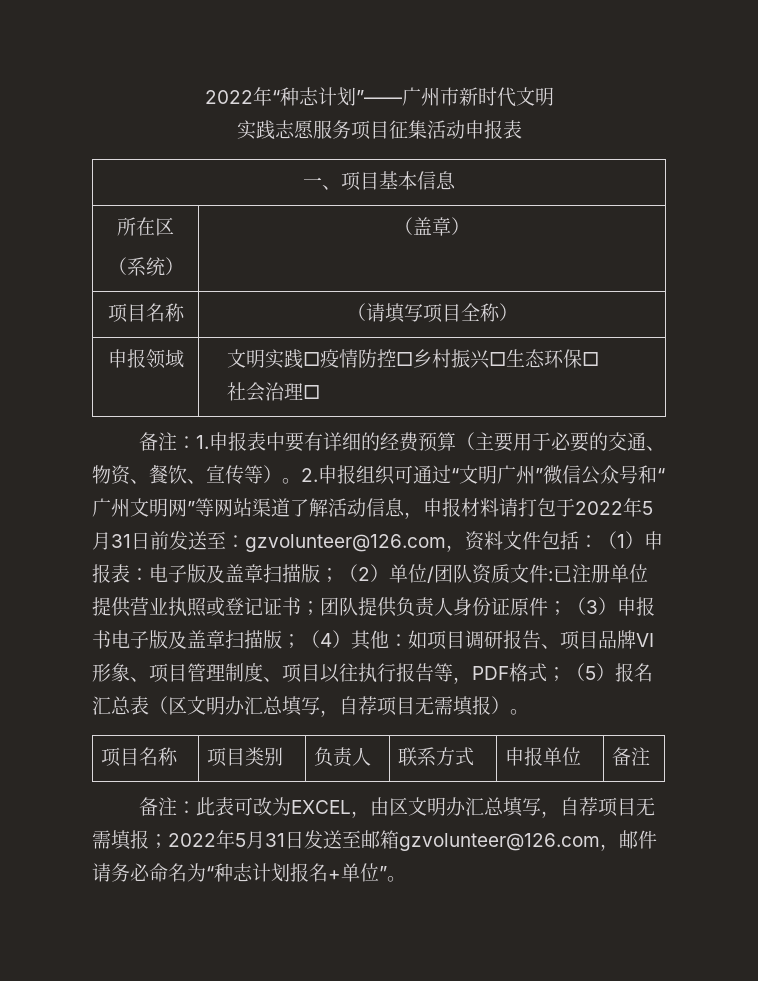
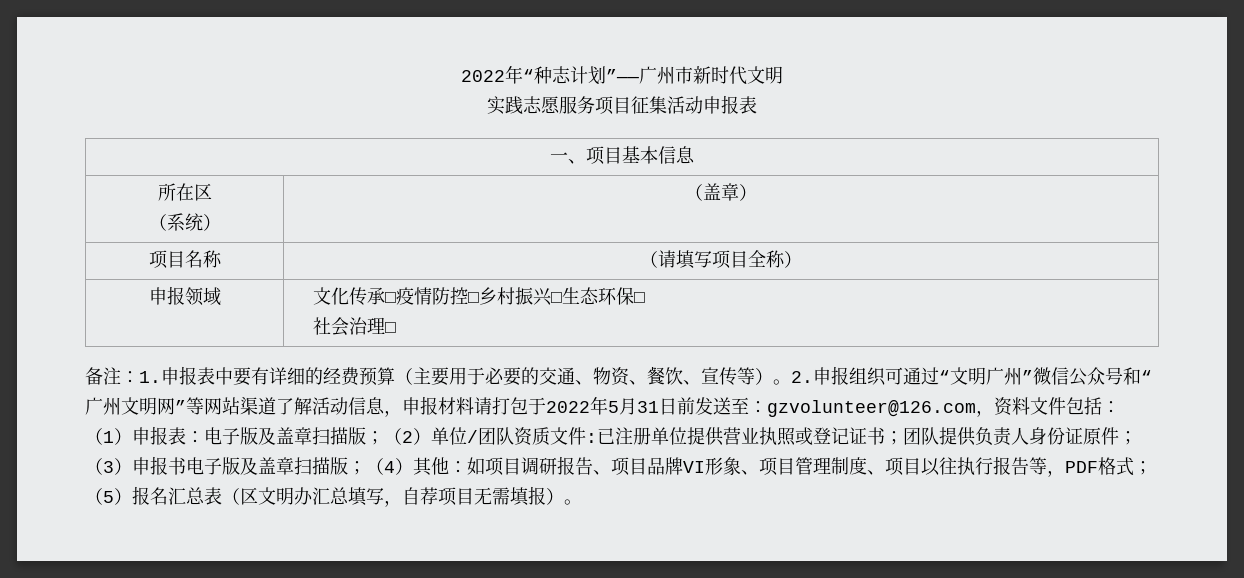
- 申报领域 | 文明实践□疫情防控□乡村振兴□生态环保□
+ 申报领域 | 文化传承□疫情防控□乡村振兴□生态环保□
- 项目名称 | 项目类别 | 负责人 | 联系方式 | 申报单位 | 备注
- 备注：此表可改为EXCEL，由区文明办汇总填写，自荐项目无需填报；2022年5月31日发送至邮箱gzvolunteer@126.com，邮件请务必命名为“种志计划报名+单位”。

